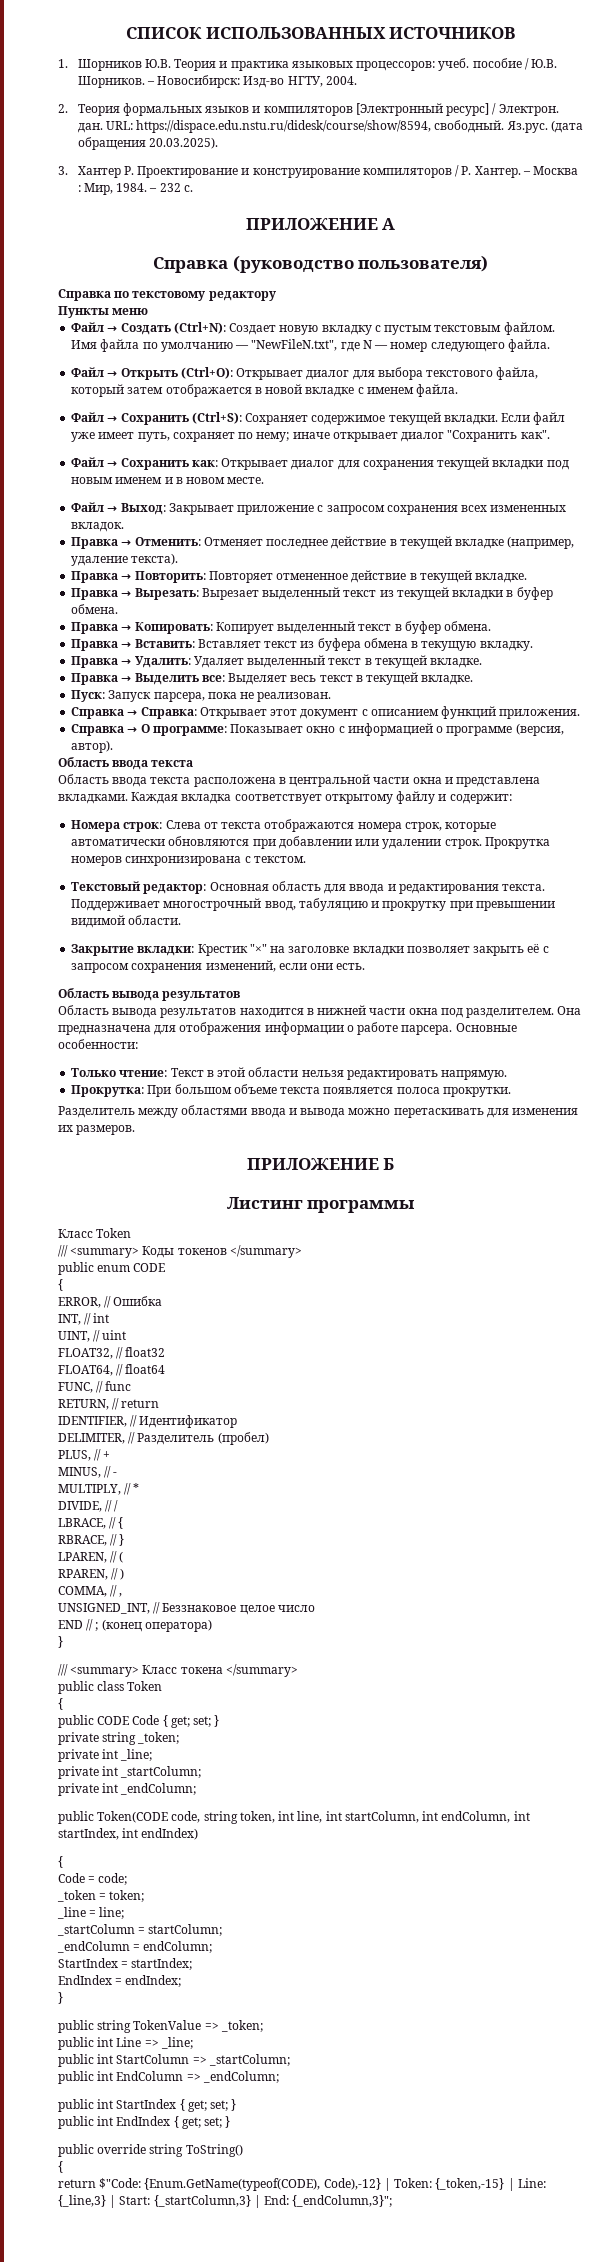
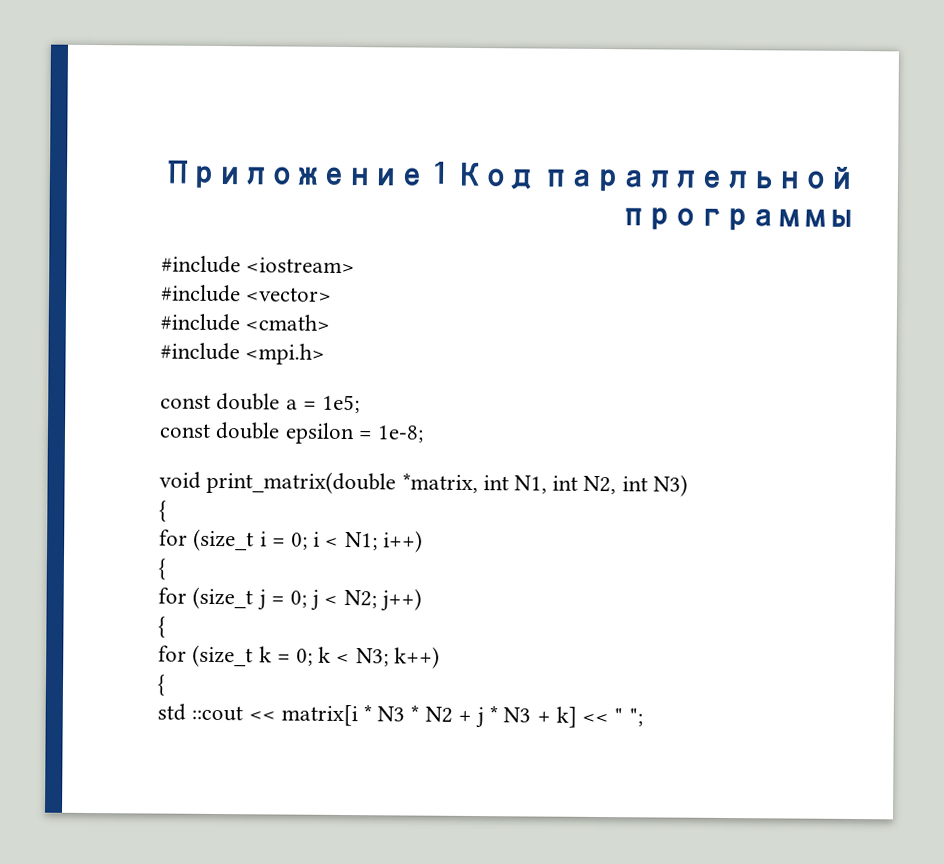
- СПИСОК ИСПОЛЬЗОВАННЫХ ИСТОЧНИКОВ
- 1. Шорников Ю.В. Теория и практика языковых процессоров: учеб. пособие / Ю.В. Шорников. – Новосибирск: Изд-во НГТУ, 2004.
- 2. Теория формальных языков и компиляторов [Электронный ресурс] / Электрон. дан. URL: https://dispace.edu.nstu.ru/didesk/course/show/8594, свободный. Яз.рус. (дата обращения 20.03.2025).
- 3. Хантер Р. Проектирование и конструирование компиляторов / Р. Хантер. – Москва : Мир, 1984. – 232 с.
- ПРИЛОЖЕНИЕ А
- Справка (руководство пользователя)
- Справка по текстовому редактору
- Пункты меню
- Файл → Создать (Ctrl+N): Создает новую вкладку с пустым текстовым файлом. Имя файла по умолчанию — "NewFileN.txt", где N — номер следующего файла.
- Файл → Открыть (Ctrl+O): Открывает диалог для выбора текстового файла, который затем отображается в новой вкладке с именем файла.
- Файл → Сохранить (Ctrl+S): Сохраняет содержимое текущей вкладки. Если файл уже имеет путь, сохраняет по нему; иначе открывает диалог "Сохранить как".
- Файл → Сохранить как: Открывает диалог для сохранения текущей вкладки под новым именем и в новом месте.
- Файл → Выход: Закрывает приложение с запросом сохранения всех измененных вкладок.
- Правка → Отменить: Отменяет последнее действие в текущей вкладке (например, удаление текста).
- Правка → Повторить: Повторяет отмененное действие в текущей вкладке.
- Правка → Вырезать: Вырезает выделенный текст из текущей вкладки в буфер обмена.
- Правка → Копировать: Копирует выделенный текст в буфер обмена.
- Правка → Вставить: Вставляет текст из буфера обмена в текущую вкладку.
- Правка → Удалить: Удаляет выделенный текст в текущей вкладке.
- Правка → Выделить все: Выделяет весь текст в текущей вкладке.
- Пуск: Запуск парсера, пока не реализован.
- Справка → Справка: Открывает этот документ с описанием функций приложения.
- Справка → О программе: Показывает окно с информацией о программе (версия, автор).
- Область ввода текста
- Область ввода текста расположена в центральной части окна и представлена вкладками. Каждая вкладка соответствует открытому файлу и содержит:
- Номера строк: Слева от текста отображаются номера строк, которые автоматически обновляются при добавлении или удалении строк. Прокрутка номеров синхронизирована с текстом.
- Текстовый редактор: Основная область для ввода и редактирования текста. Поддерживает многострочный ввод, табуляцию и прокрутку при превышении видимой области.
- Закрытие вкладки: Крестик "×" на заголовке вкладки позволяет закрыть её с запросом сохранения изменений, если они есть.
- Область вывода результатов
- Область вывода результатов находится в нижней части окна под разделителем. Она предназначена для отображения информации о работе парсера. Основные особенности:
- Только чтение: Текст в этой области нельзя редактировать напрямую.
- Прокрутка: При большом объеме текста появляется полоса прокрутки.
- Разделитель между областями ввода и вывода можно перетаскивать для изменения их размеров.
- ПРИЛОЖЕНИЕ Б
- Листинг программы
- Класс Token
- /// <summary> Коды токенов </summary>
- public enum CODE
+ Приложение 1 Код параллельной программы
+ #include <iostream>
+ #include <vector>
+ #include <cmath>
+ #include <mpi.h>
+ const double a = 1e5;
+ const double epsilon = 1e-8;
+ void print_matrix(double *matrix, int N1, int N2, int N3)
  {
- ERROR, // Ошибка
- INT, // int
- UINT, // uint
- FLOAT32, // float32
- FLOAT64, // float64
- FUNC, // func
- RETURN, // return
- IDENTIFIER, // Идентификатор
- DELIMITER, // Разделитель (пробел)
- PLUS, // +
- MINUS, // -
- MULTIPLY, // *
- DIVIDE, // /
- LBRACE, // {
- RBRACE, // }
- LPAREN, // (
- RPAREN, // )
- COMMA, // ,
- UNSIGNED_INT, // Беззнаковое целое число
- END // ; (конец оператора)
- }
- /// <summary> Класс токена </summary>
- public class Token
+ for (size_t i = 0; i < N1; i++)
  {
- public CODE Code { get; set; }
- private string _token;
- private int _line;
- private int _startColumn;
- private int _endColumn;
- public Token(CODE code, string token, int line, int startColumn, int endColumn, int startIndex, int endIndex)
+ for (size_t j = 0; j < N2; j++)
  {
- Code = code;
- _token = token;
- _line = line;
- _startColumn = startColumn;
- _endColumn = endColumn;
- StartIndex = startIndex;
- EndIndex = endIndex;
- }
- public string TokenValue => _token;
- public int Line => _line;
- public int StartColumn => _startColumn;
- public int EndColumn => _endColumn;
- public int StartIndex { get; set; }
- public int EndIndex { get; set; }
- public override string ToString()
+ for (size_t k = 0; k < N3; k++)
  {
- return $"Code: {Enum.GetName(typeof(CODE), Code),-12} | Token: {_token,-15} | Line: {_line,3} | Start: {_startColumn,3} | End: {_endColumn,3}";
+ std ::cout << matrix[i * N3 * N2 + j * N3 + k] << " ";

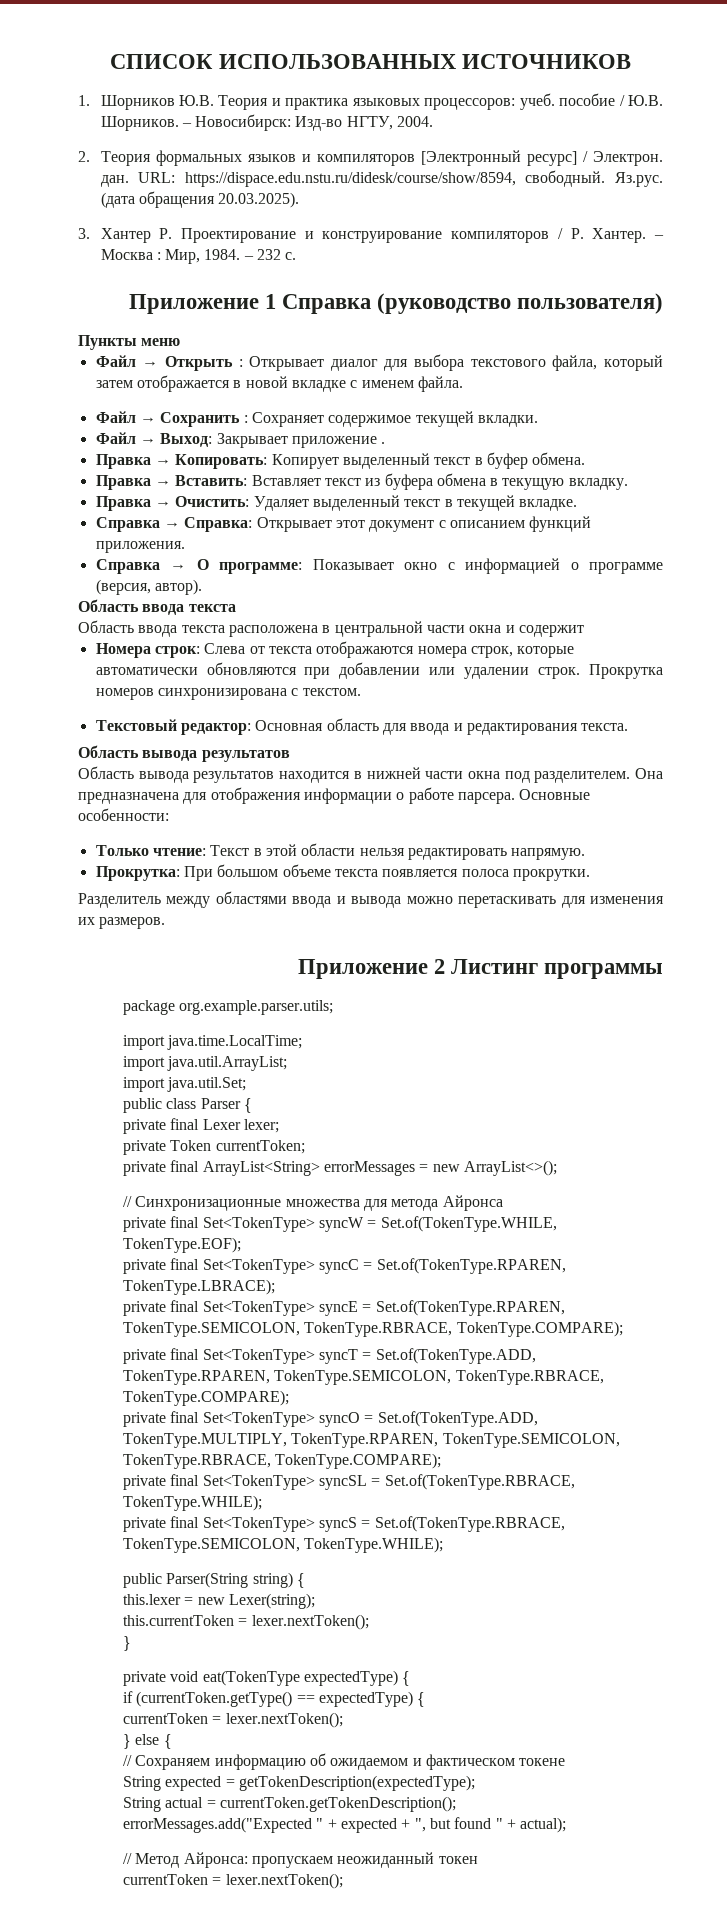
- Приложение 1 Код параллельной программы
- #include <iostream>
- #include <vector>
- #include <cmath>
- #include <mpi.h>
- const double a = 1e5;
- const double epsilon = 1e-8;
- void print_matrix(double *matrix, int N1, int N2, int N3)
- {
- for (size_t i = 0; i < N1; i++)
- {
- for (size_t j = 0; j < N2; j++)
- {
- for (size_t k = 0; k < N3; k++)
- {
- std ::cout << matrix[i * N3 * N2 + j * N3 + k] << " ";
+ СПИСОК ИСПОЛЬЗОВАННЫХ ИСТОЧНИКОВ
+ 1. Шорников Ю.В. Теория и практика языковых процессоров: учеб. пособие / Ю.В. Шорников. – Новосибирск: Изд-во НГТУ, 2004.
+ 2. Теория формальных языков и компиляторов [Электронный ресурс] / Электрон. дан. URL: https://dispace.edu.nstu.ru/didesk/course/show/8594, свободный. Яз.рус. (дата обращения 20.03.2025).
+ 3. Хантер Р. Проектирование и конструирование компиляторов / Р. Хантер. – Москва : Мир, 1984. – 232 с.
+ Приложение 1 Справка (руководство пользователя)
+ Пункты меню
+ Файл → Открыть : Открывает диалог для выбора текстового файла, который затем отображается в новой вкладке с именем файла.
+ Файл → Сохранить : Сохраняет содержимое текущей вкладки.
+ Файл → Выход: Закрывает приложение .
+ Правка → Копировать: Копирует выделенный текст в буфер обмена.
+ Правка → Вставить: Вставляет текст из буфера обмена в текущую вкладку.
+ Правка → Очистить: Удаляет выделенный текст в текущей вкладке.
+ Справка → Справка: Открывает этот документ с описанием функций приложения.
+ Справка → О программе: Показывает окно с информацией о программе (версия, автор).
+ Область ввода текста
+ Область ввода текста расположена в центральной части окна и содержит
+ Номера строк: Слева от текста отображаются номера строк, которые автоматически обновляются при добавлении или удалении строк. Прокрутка номеров синхронизирована с текстом.
+ Текстовый редактор: Основная область для ввода и редактирования текста.
+ Область вывода результатов
+ Область вывода результатов находится в нижней части окна под разделителем. Она предназначена для отображения информации о работе парсера. Основные особенности:
+ Только чтение: Текст в этой области нельзя редактировать напрямую.
+ Прокрутка: При большом объеме текста появляется полоса прокрутки.
+ Разделитель между областями ввода и вывода можно перетаскивать для изменения их размеров.
+ Приложение 2 Листинг программы
+ package org.example.parser.utils;
+ import java.time.LocalTime;
+ import java.util.ArrayList;
+ import java.util.Set;
+ public class Parser {
+ private final Lexer lexer;
+ private Token currentToken;
+ private final ArrayList<String> errorMessages = new ArrayList<>();
+ // Синхронизационные множества для метода Айронса
+ private final Set<TokenType> syncW = Set.of(TokenType.WHILE, TokenType.EOF);
+ private final Set<TokenType> syncC = Set.of(TokenType.RPAREN, TokenType.LBRACE);
+ private final Set<TokenType> syncE = Set.of(TokenType.RPAREN, TokenType.SEMICOLON, TokenType.RBRACE, TokenType.COMPARE);
+ private final Set<TokenType> syncT = Set.of(TokenType.ADD, TokenType.RPAREN, TokenType.SEMICOLON, TokenType.RBRACE, TokenType.COMPARE);
+ private final Set<TokenType> syncO = Set.of(TokenType.ADD, TokenType.MULTIPLY, TokenType.RPAREN, TokenType.SEMICOLON, TokenType.RBRACE, TokenType.COMPARE);
+ private final Set<TokenType> syncSL = Set.of(TokenType.RBRACE, TokenType.WHILE);
+ private final Set<TokenType> syncS = Set.of(TokenType.RBRACE, TokenType.SEMICOLON, TokenType.WHILE);
+ public Parser(String string) {
+ this.lexer = new Lexer(string);
+ this.currentToken = lexer.nextToken();
+ }
+ private void eat(TokenType expectedType) {
+ if (currentToken.getType() == expectedType) {
+ currentToken = lexer.nextToken();
+ } else {
+ // Сохраняем информацию об ожидаемом и фактическом токене
+ String expected = getTokenDescription(expectedType);
+ String actual = currentToken.getTokenDescription();
+ errorMessages.add("Expected " + expected + ", but found " + actual);
+ // Метод Айронса: пропускаем неожиданный токен
+ currentToken = lexer.nextToken();

